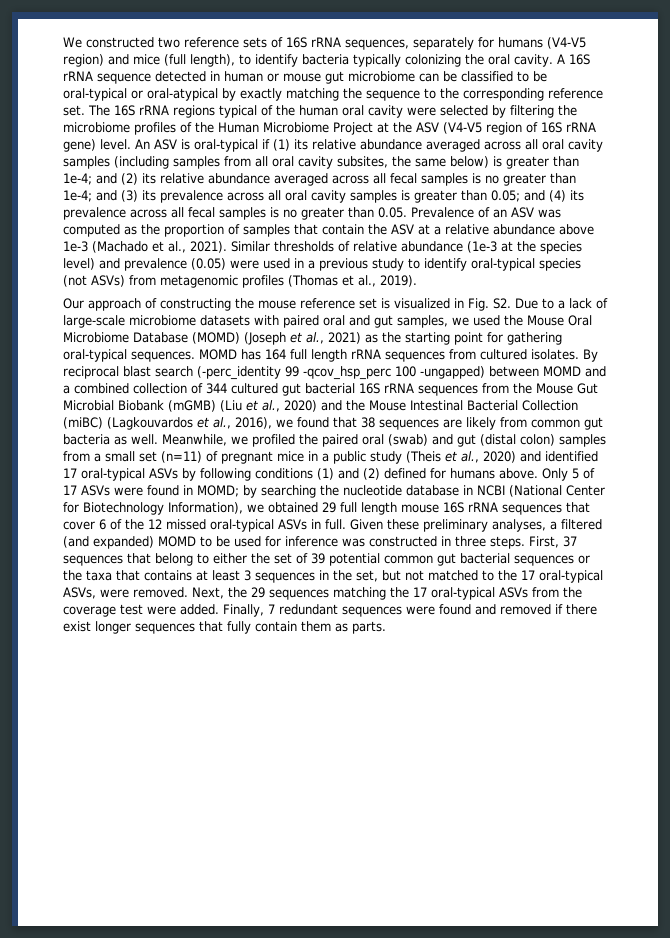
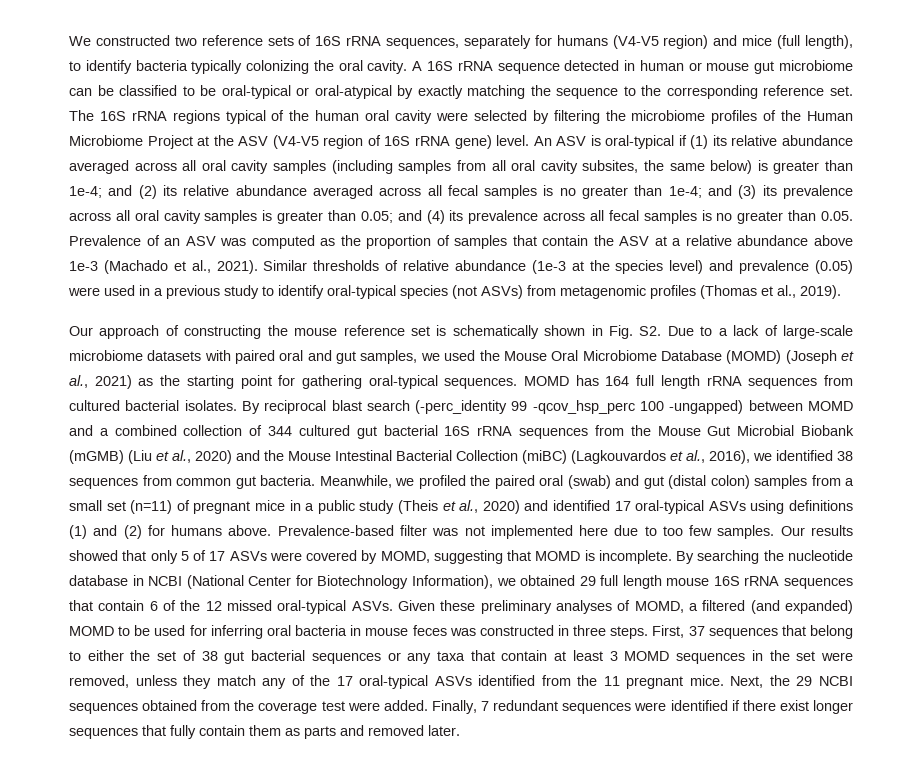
- Our approach of constructing the mouse reference set is visualized in Fig. S2. Due to a lack of large-scale microbiome datasets with paired oral and gut samples, we used the Mouse Oral Microbiome Database (MOMD) (Joseph et al., 2021) as the starting point for gathering oral-typical sequences.
+ Our approach of constructing the mouse reference set is schematically shown in Fig. S2. Due to a lack of large-scale microbiome datasets with paired oral and gut samples, we used the Mouse Oral Microbiome Database (MOMD) (Joseph et al., 2021) as the starting point for gathering oral-typical sequences.
- MOMD has 164 full length rRNA sequences from cultured isolates.
+ MOMD has 164 full length rRNA sequences from cultured bacterial isolates.
- By reciprocal blast search (-perc_identity 99 -qcov_hsp_perc 100 -ungapped) between MOMD and a combined collection of 344 cultured gut bacterial 16S rRNA sequences from the Mouse Gut Microbial Biobank (mGMB) (Liu et al., 2020) and the Mouse Intestinal Bacterial Collection (miBC) (Lagkouvardos et al., 2016), we found that 38 sequences are likely from common gut bacteria as well.
+ By reciprocal blast search (-perc_identity 99 -qcov_hsp_perc 100 -ungapped) between MOMD and a combined collection of 344 cultured gut bacterial 16S rRNA sequences from the Mouse Gut Microbial Biobank (mGMB) (Liu et al., 2020) and the Mouse Intestinal Bacterial Collection (miBC) (Lagkouvardos et al., 2016), we identified 38 sequences from common gut bacteria.
- Meanwhile, we profiled the paired oral (swab) and gut (distal colon) samples from a small set (n=11) of pregnant mice in a public study (Theis et al., 2020) and identified 17 oral-typical ASVs by following conditions (1) and (2) defined for humans above.
+ Meanwhile, we profiled the paired oral (swab) and gut (distal colon) samples from a small set (n=11) of pregnant mice in a public study (Theis et al., 2020) and identified 17 oral-typical ASVs using definitions (1) and (2) for humans above.
- Only 5 of 17 ASVs were found in MOMD; by searching the nucleotide database in NCBI (National Center for Biotechnology Information), we obtained 29 full length mouse 16S rRNA sequences that cover 6 of the 12 missed oral-typical ASVs in full. Given these preliminary analyses, a filtered (and expanded) MOMD to be used for inference was constructed in three steps.
+ Prevalence-based filter was not implemented here due to too few samples. Our results showed that only 5 of 17 ASVs were covered by MOMD, suggesting that MOMD is incomplete. By searching the nucleotide database in NCBI (National Center for Biotechnology Information), we obtained 29 full length mouse 16S rRNA sequences that contain 6 of the 12 missed oral-typical ASVs. Given these preliminary analyses of MOMD, a filtered (and expanded) MOMD to be used for inferring oral bacteria in mouse feces was constructed in three steps.
- First, 37 sequences that belong to either the set of 39 potential common gut bacterial sequences or the taxa that contains at least 3 sequences in the set, but not matched to the 17 oral-typical ASVs, were removed. Next, the 29 sequences matching the 17 oral-typical ASVs from the coverage test were added.
+ First, 37 sequences that belong to either the set of 38 gut bacterial sequences or any taxa that contain at least 3 MOMD sequences in the set were removed, unless they match any of the 17 oral-typical ASVs identified from the 11 pregnant mice. Next, the 29 NCBI sequences obtained from the coverage test were added.
- Finally, 7 redundant sequences were found and removed if there exist longer sequences that fully contain them as parts.
+ Finally, 7 redundant sequences were identified if there exist longer sequences that fully contain them as parts and removed later.

